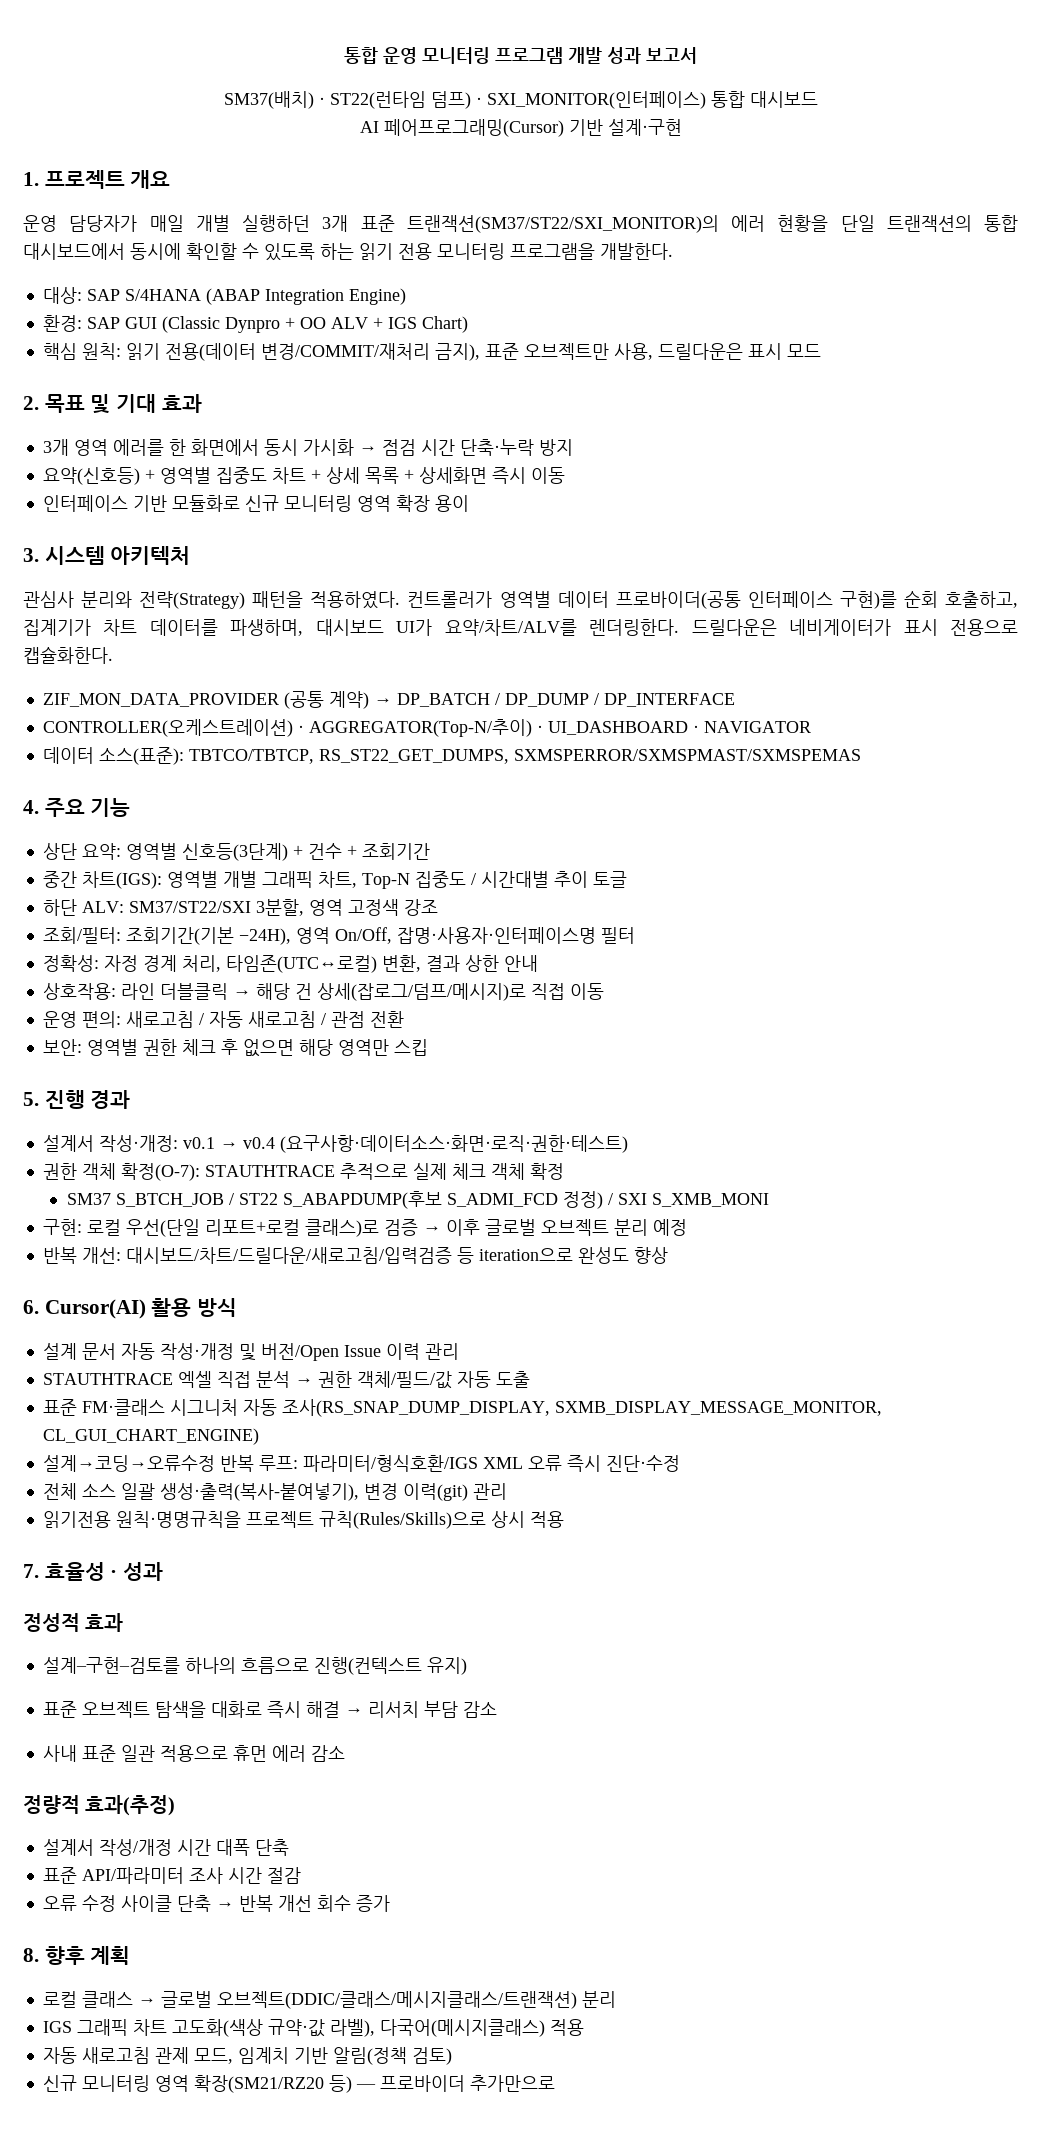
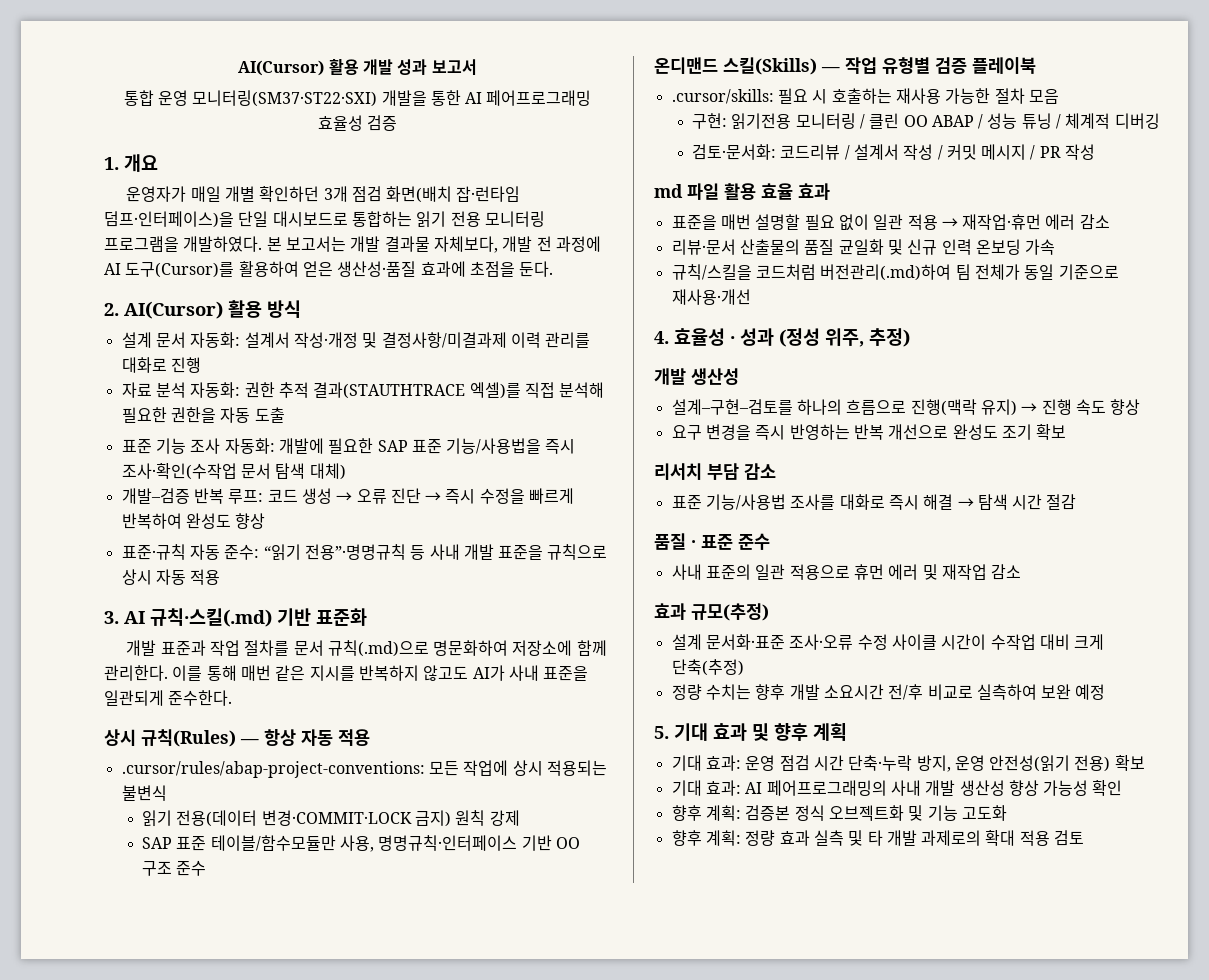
- 통합 운영 모니터링 프로그램 개발 성과 보고서
+ AI(Cursor) 활용 개발 성과 보고서
- SM37(배치) · ST22(런타임 덤프) · SXI_MONITOR(인터페이스) 통합 대시보드
- AI 페어프로그래밍(Cursor) 기반 설계·구현
+ 통합 운영 모니터링(SM37·ST22·SXI) 개발을 통한 AI 페어프로그래밍 효율성 검증
- 1. 프로젝트 개요
+ 1. 개요
- 운영 담당자가 매일 개별 실행하던 3개 표준 트랜잭션(SM37/ST22/SXI_MONITOR)의 에러 현황을 단일 트랜잭션의 통합 대시보드에서 동시에 확인할 수 있도록 하는 읽기 전용 모니터링 프로그램을 개발한다.
- 대상: SAP S/4HANA (ABAP Integration Engine)
- 환경: SAP GUI (Classic Dynpro + OO ALV + IGS Chart)
- 핵심 원칙: 읽기 전용(데이터 변경/COMMIT/재처리 금지), 표준 오브젝트만 사용, 드릴다운은 표시 모드
- 2. 목표 및 기대 효과
- 3개 영역 에러를 한 화면에서 동시 가시화 → 점검 시간 단축·누락 방지
- 요약(신호등) + 영역별 집중도 차트 + 상세 목록 + 상세화면 즉시 이동
- 인터페이스 기반 모듈화로 신규 모니터링 영역 확장 용이
- 3. 시스템 아키텍처
- 관심사 분리와 전략(Strategy) 패턴을 적용하였다. 컨트롤러가 영역별 데이터 프로바이더(공통 인터페이스 구현)를 순회 호출하고, 집계기가 차트 데이터를 파생하며, 대시보드 UI가 요약/차트/ALV를 렌더링한다. 드릴다운은 네비게이터가 표시 전용으로 캡슐화한다.
- ZIF_MON_DATA_PROVIDER (공통 계약) → DP_BATCH / DP_DUMP / DP_INTERFACE
- CONTROLLER(오케스트레이션) · AGGREGATOR(Top-N/추이) · UI_DASHBOARD · NAVIGATOR
- 데이터 소스(표준): TBTCO/TBTCP, RS_ST22_GET_DUMPS, SXMSPERROR/SXMSPMAST/SXMSPEMAS
- 4. 주요 기능
- 상단 요약: 영역별 신호등(3단계) + 건수 + 조회기간
- 중간 차트(IGS): 영역별 개별 그래픽 차트, Top-N 집중도 / 시간대별 추이 토글
- 하단 ALV: SM37/ST22/SXI 3분할, 영역 고정색 강조
- 조회/필터: 조회기간(기본 −24H), 영역 On/Off, 잡명·사용자·인터페이스명 필터
- 정확성: 자정 경계 처리, 타임존(UTC↔로컬) 변환, 결과 상한 안내
- 상호작용: 라인 더블클릭 → 해당 건 상세(잡로그/덤프/메시지)로 직접 이동
- 운영 편의: 새로고침 / 자동 새로고침 / 관점 전환
- 보안: 영역별 권한 체크 후 없으면 해당 영역만 스킵
- 5. 진행 경과
- 설계서 작성·개정: v0.1 → v0.4 (요구사항·데이터소스·화면·로직·권한·테스트)
- 권한 객체 확정(O-7): STAUTHTRACE 추적으로 실제 체크 객체 확정
- SM37 S_BTCH_JOB / ST22 S_ABAPDUMP(후보 S_ADMI_FCD 정정) / SXI S_XMB_MONI
- 구현: 로컬 우선(단일 리포트+로컬 클래스)로 검증 → 이후 글로벌 오브젝트 분리 예정
- 반복 개선: 대시보드/차트/드릴다운/새로고침/입력검증 등 iteration으로 완성도 향상
- 6. Cursor(AI) 활용 방식
- 설계 문서 자동 작성·개정 및 버전/Open Issue 이력 관리
- STAUTHTRACE 엑셀 직접 분석 → 권한 객체/필드/값 자동 도출
- 표준 FM·클래스 시그니처 자동 조사(RS_SNAP_DUMP_DISPLAY, SXMB_DISPLAY_MESSAGE_MONITOR, CL_GUI_CHART_ENGINE)
- 설계→코딩→오류수정 반복 루프: 파라미터/형식호환/IGS XML 오류 즉시 진단·수정
- 전체 소스 일괄 생성·출력(복사-붙여넣기), 변경 이력(git) 관리
- 읽기전용 원칙·명명규칙을 프로젝트 규칙(Rules/Skills)으로 상시 적용
- 7. 효율성 · 성과
- 정성적 효과
+ 운영자가 매일 개별 확인하던 3개 점검 화면(배치 잡·런타임 덤프·인터페이스)을 단일 대시보드로 통합하는 읽기 전용 모니터링 프로그램을 개발하였다. 본 보고서는 개발 결과물 자체보다, 개발 전 과정에 AI 도구(Cursor)를 활용하여 얻은 생산성·품질 효과에 초점을 둔다.
+ 2. AI(Cursor) 활용 방식
+ 설계 문서 자동화: 설계서 작성·개정 및 결정사항/미결과제 이력 관리를 대화로 진행
+ 자료 분석 자동화: 권한 추적 결과(STAUTHTRACE 엑셀)를 직접 분석해 필요한 권한을 자동 도출
+ 표준 기능 조사 자동화: 개발에 필요한 SAP 표준 기능/사용법을 즉시 조사·확인(수작업 문서 탐색 대체)
+ 개발–검증 반복 루프: 코드 생성 → 오류 진단 → 즉시 수정을 빠르게 반복하여 완성도 향상
+ 표준·규칙 자동 준수: “읽기 전용”·명명규칙 등 사내 개발 표준을 규칙으로 상시 자동 적용
+ 3. AI 규칙·스킬(.md) 기반 표준화
+ 개발 표준과 작업 절차를 문서 규칙(.md)으로 명문화하여 저장소에 함께 관리한다. 이를 통해 매번 같은 지시를 반복하지 않고도 AI가 사내 표준을 일관되게 준수한다.
+ 상시 규칙(Rules) — 항상 자동 적용
+ .cursor/rules/abap-project-conventions: 모든 작업에 상시 적용되는 불변식
+ 읽기 전용(데이터 변경·COMMIT·LOCK 금지) 원칙 강제
+ SAP 표준 테이블/함수모듈만 사용, 명명규칙·인터페이스 기반 OO 구조 준수
+ 온디맨드 스킬(Skills) — 작업 유형별 검증 플레이북
+ .cursor/skills: 필요 시 호출하는 재사용 가능한 절차 모음
+ 구현: 읽기전용 모니터링 / 클린 OO ABAP / 성능 튜닝 / 체계적 디버깅
+ 검토·문서화: 코드리뷰 / 설계서 작성 / 커밋 메시지 / PR 작성
+ md 파일 활용 효율 효과
+ 표준을 매번 설명할 필요 없이 일관 적용 → 재작업·휴먼 에러 감소
+ 리뷰·문서 산출물의 품질 균일화 및 신규 인력 온보딩 가속
+ 규칙/스킬을 코드처럼 버전관리(.md)하여 팀 전체가 동일 기준으로 재사용·개선
+ 4. 효율성 · 성과 (정성 위주, 추정)
+ 개발 생산성
- 설계–구현–검토를 하나의 흐름으로 진행(컨텍스트 유지)
- 표준 오브젝트 탐색을 대화로 즉시 해결 → 리서치 부담 감소
- 사내 표준 일관 적용으로 휴먼 에러 감소
- 정량적 효과(추정)
- 설계서 작성/개정 시간 대폭 단축
- 표준 API/파라미터 조사 시간 절감
- 오류 수정 사이클 단축 → 반복 개선 회수 증가
- 8. 향후 계획
- 로컬 클래스 → 글로벌 오브젝트(DDIC/클래스/메시지클래스/트랜잭션) 분리
- IGS 그래픽 차트 고도화(색상 규약·값 라벨), 다국어(메시지클래스) 적용
- 자동 새로고침 관제 모드, 임계치 기반 알림(정책 검토)
- 신규 모니터링 영역 확장(SM21/RZ20 등) — 프로바이더 추가만으로
+ 설계–구현–검토를 하나의 흐름으로 진행(맥락 유지) → 진행 속도 향상
+ 요구 변경을 즉시 반영하는 반복 개선으로 완성도 조기 확보
+ 리서치 부담 감소
+ 표준 기능/사용법 조사를 대화로 즉시 해결 → 탐색 시간 절감
+ 품질 · 표준 준수
+ 사내 표준의 일관 적용으로 휴먼 에러 및 재작업 감소
+ 효과 규모(추정)
+ 설계 문서화·표준 조사·오류 수정 사이클 시간이 수작업 대비 크게 단축(추정)
+ 정량 수치는 향후 개발 소요시간 전/후 비교로 실측하여 보완 예정
+ 5. 기대 효과 및 향후 계획
+ 기대 효과: 운영 점검 시간 단축·누락 방지, 운영 안전성(읽기 전용) 확보
+ 기대 효과: AI 페어프로그래밍의 사내 개발 생산성 향상 가능성 확인
+ 향후 계획: 검증본 정식 오브젝트화 및 기능 고도화
+ 향후 계획: 정량 효과 실측 및 타 개발 과제로의 확대 적용 검토

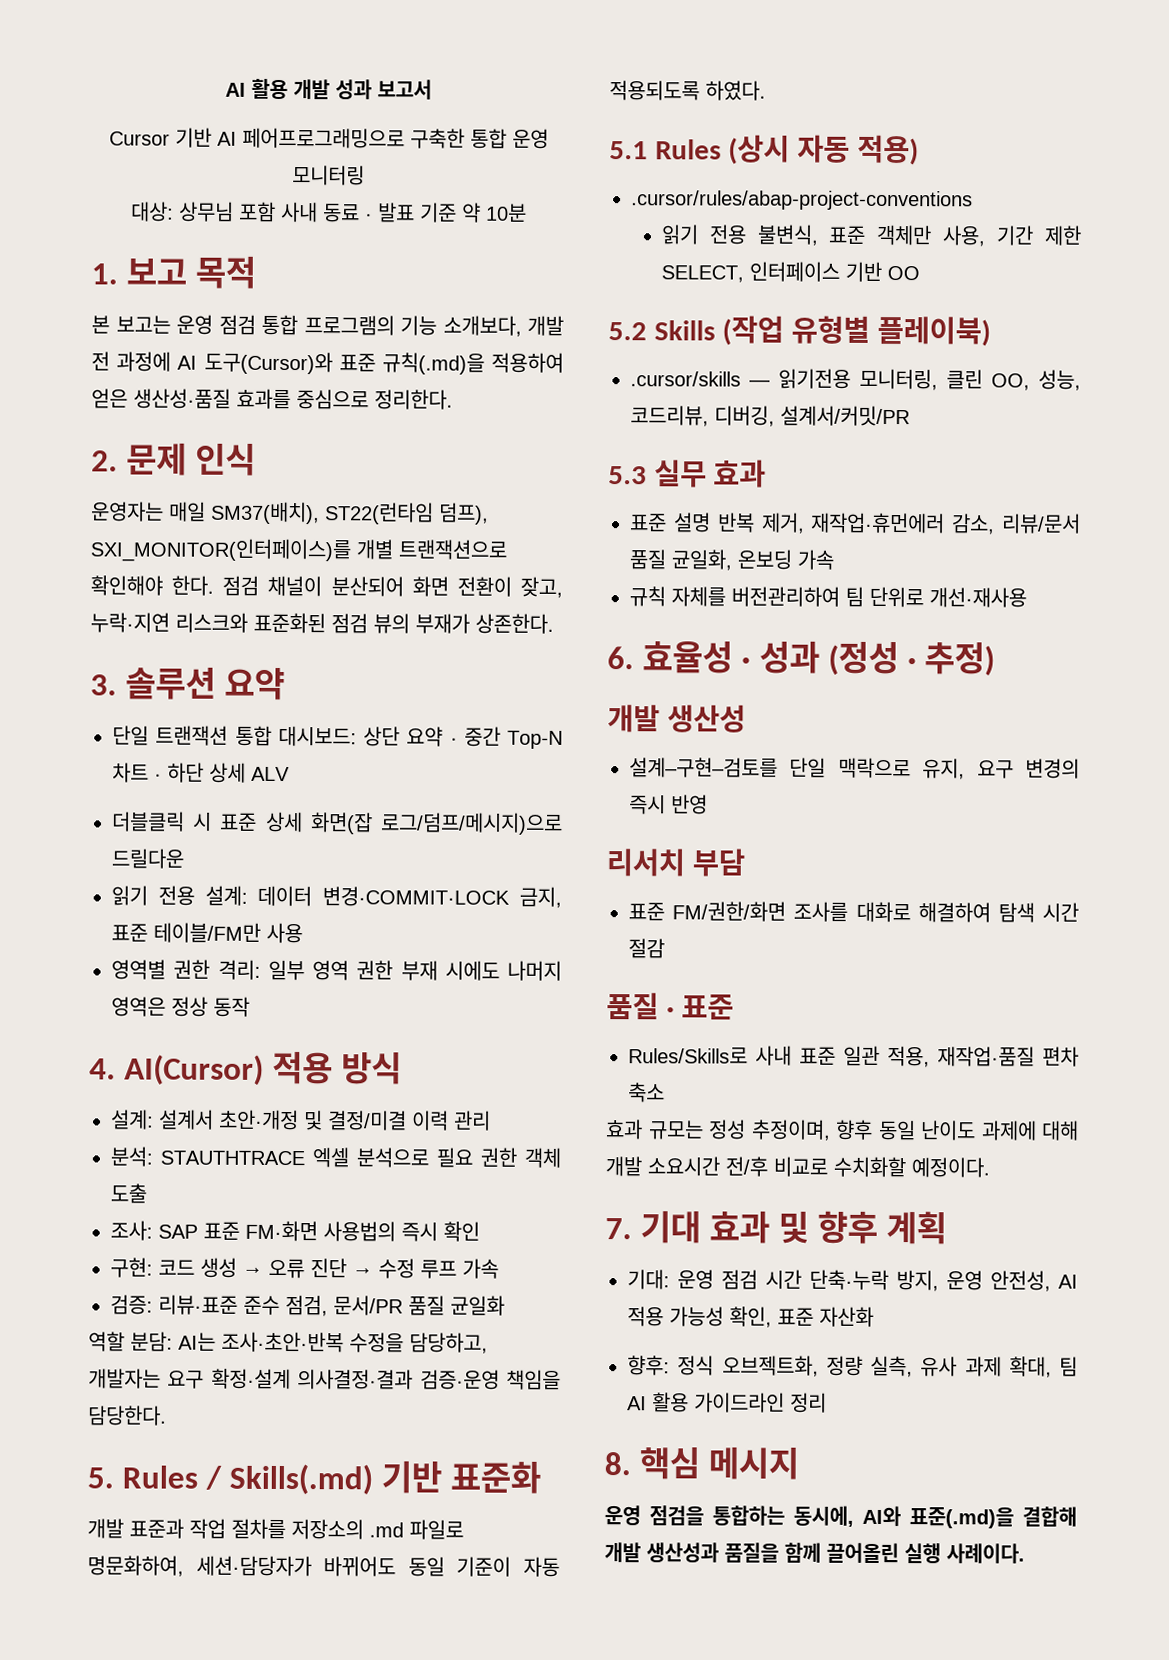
- AI(Cursor) 활용 개발 성과 보고서
+ AI 활용 개발 성과 보고서
- 통합 운영 모니터링(SM37·ST22·SXI) 개발을 통한 AI 페어프로그래밍 효율성 검증
- 1. 개요
- 운영자가 매일 개별 확인하던 3개 점검 화면(배치 잡·런타임 덤프·인터페이스)을 단일 대시보드로 통합하는 읽기 전용 모니터링 프로그램을 개발하였다. 본 보고서는 개발 결과물 자체보다, 개발 전 과정에 AI 도구(Cursor)를 활용하여 얻은 생산성·품질 효과에 초점을 둔다.
- 2. AI(Cursor) 활용 방식
- 설계 문서 자동화: 설계서 작성·개정 및 결정사항/미결과제 이력 관리를 대화로 진행
- 자료 분석 자동화: 권한 추적 결과(STAUTHTRACE 엑셀)를 직접 분석해 필요한 권한을 자동 도출
- 표준 기능 조사 자동화: 개발에 필요한 SAP 표준 기능/사용법을 즉시 조사·확인(수작업 문서 탐색 대체)
- 개발–검증 반복 루프: 코드 생성 → 오류 진단 → 즉시 수정을 빠르게 반복하여 완성도 향상
- 표준·규칙 자동 준수: “읽기 전용”·명명규칙 등 사내 개발 표준을 규칙으로 상시 자동 적용
- 3. AI 규칙·스킬(.md) 기반 표준화
+ Cursor 기반 AI 페어프로그래밍으로 구축한 통합 운영 모니터링
+ 대상: 상무님 포함 사내 동료 · 발표 기준 약 10분
+ 1. 보고 목적
+ 본 보고는 운영 점검 통합 프로그램의 기능 소개보다, 개발 전 과정에 AI 도구(Cursor)와 표준 규칙(.md)을 적용하여 얻은 생산성·품질 효과를 중심으로 정리한다.
+ 2. 문제 인식
+ 운영자는 매일 SM37(배치), ST22(런타임 덤프), SXI_MONITOR(인터페이스)를 개별 트랜잭션으로 확인해야 한다. 점검 채널이 분산되어 화면 전환이 잦고, 누락·지연 리스크와 표준화된 점검 뷰의 부재가 상존한다.
+ 3. 솔루션 요약
+ 단일 트랜잭션 통합 대시보드: 상단 요약 · 중간 Top-N 차트 · 하단 상세 ALV
+ 더블클릭 시 표준 상세 화면(잡 로그/덤프/메시지)으로 드릴다운
+ 읽기 전용 설계: 데이터 변경·COMMIT·LOCK 금지, 표준 테이블/FM만 사용
+ 영역별 권한 격리: 일부 영역 권한 부재 시에도 나머지 영역은 정상 동작
+ 4. AI(Cursor) 적용 방식
+ 설계: 설계서 초안·개정 및 결정/미결 이력 관리
+ 분석: STAUTHTRACE 엑셀 분석으로 필요 권한 객체 도출
+ 조사: SAP 표준 FM·화면 사용법의 즉시 확인
+ 구현: 코드 생성 → 오류 진단 → 수정 루프 가속
+ 검증: 리뷰·표준 준수 점검, 문서/PR 품질 균일화
+ 역할 분담: AI는 조사·초안·반복 수정을 담당하고, 개발자는 요구 확정·설계 의사결정·결과 검증·운영 책임을 담당한다.
+ 5. Rules / Skills(.md) 기반 표준화
- 개발 표준과 작업 절차를 문서 규칙(.md)으로 명문화하여 저장소에 함께 관리한다. 이를 통해 매번 같은 지시를 반복하지 않고도 AI가 사내 표준을 일관되게 준수한다.
- 상시 규칙(Rules) — 항상 자동 적용
- .cursor/rules/abap-project-conventions: 모든 작업에 상시 적용되는 불변식
- 읽기 전용(데이터 변경·COMMIT·LOCK 금지) 원칙 강제
- SAP 표준 테이블/함수모듈만 사용, 명명규칙·인터페이스 기반 OO 구조 준수
- 온디맨드 스킬(Skills) — 작업 유형별 검증 플레이북
- .cursor/skills: 필요 시 호출하는 재사용 가능한 절차 모음
- 구현: 읽기전용 모니터링 / 클린 OO ABAP / 성능 튜닝 / 체계적 디버깅
- 검토·문서화: 코드리뷰 / 설계서 작성 / 커밋 메시지 / PR 작성
- md 파일 활용 효율 효과
- 표준을 매번 설명할 필요 없이 일관 적용 → 재작업·휴먼 에러 감소
- 리뷰·문서 산출물의 품질 균일화 및 신규 인력 온보딩 가속
- 규칙/스킬을 코드처럼 버전관리(.md)하여 팀 전체가 동일 기준으로 재사용·개선
- 4. 효율성 · 성과 (정성 위주, 추정)
+ 개발 표준과 작업 절차를 저장소의 .md 파일로 명문화하여, 세션·담당자가 바뀌어도 동일 기준이 자동 적용되도록 하였다.
+ 5.1 Rules (상시 자동 적용)
+ .cursor/rules/abap-project-conventions
+ 읽기 전용 불변식, 표준 객체만 사용, 기간 제한 SELECT, 인터페이스 기반 OO
+ 5.2 Skills (작업 유형별 플레이북)
+ .cursor/skills — 읽기전용 모니터링, 클린 OO, 성능, 코드리뷰, 디버깅, 설계서/커밋/PR
+ 5.3 실무 효과
+ 표준 설명 반복 제거, 재작업·휴먼에러 감소, 리뷰/문서 품질 균일화, 온보딩 가속
+ 규칙 자체를 버전관리하여 팀 단위로 개선·재사용
+ 6. 효율성 · 성과 (정성 · 추정)
- 설계–구현–검토를 하나의 흐름으로 진행(맥락 유지) → 진행 속도 향상
- 요구 변경을 즉시 반영하는 반복 개선으로 완성도 조기 확보
+ 설계–구현–검토를 단일 맥락으로 유지, 요구 변경의 즉시 반영
- 리서치 부담 감소
- 표준 기능/사용법 조사를 대화로 즉시 해결 → 탐색 시간 절감
+ 리서치 부담
+ 표준 FM/권한/화면 조사를 대화로 해결하여 탐색 시간 절감
- 품질 · 표준 준수
- 사내 표준의 일관 적용으로 휴먼 에러 및 재작업 감소
- 효과 규모(추정)
- 설계 문서화·표준 조사·오류 수정 사이클 시간이 수작업 대비 크게 단축(추정)
- 정량 수치는 향후 개발 소요시간 전/후 비교로 실측하여 보완 예정
- 5. 기대 효과 및 향후 계획
+ 품질 · 표준
+ Rules/Skills로 사내 표준 일관 적용, 재작업·품질 편차 축소
+ 효과 규모는 정성 추정이며, 향후 동일 난이도 과제에 대해 개발 소요시간 전/후 비교로 수치화할 예정이다.
+ 7. 기대 효과 및 향후 계획
- 기대 효과: 운영 점검 시간 단축·누락 방지, 운영 안전성(읽기 전용) 확보
- 기대 효과: AI 페어프로그래밍의 사내 개발 생산성 향상 가능성 확인
- 향후 계획: 검증본 정식 오브젝트화 및 기능 고도화
- 향후 계획: 정량 효과 실측 및 타 개발 과제로의 확대 적용 검토
+ 기대: 운영 점검 시간 단축·누락 방지, 운영 안전성, AI 적용 가능성 확인, 표준 자산화
+ 향후: 정식 오브젝트화, 정량 실측, 유사 과제 확대, 팀 AI 활용 가이드라인 정리
+ 8. 핵심 메시지
+ 운영 점검을 통합하는 동시에, AI와 표준(.md)을 결합해 개발 생산성과 품질을 함께 끌어올린 실행 사례이다.

